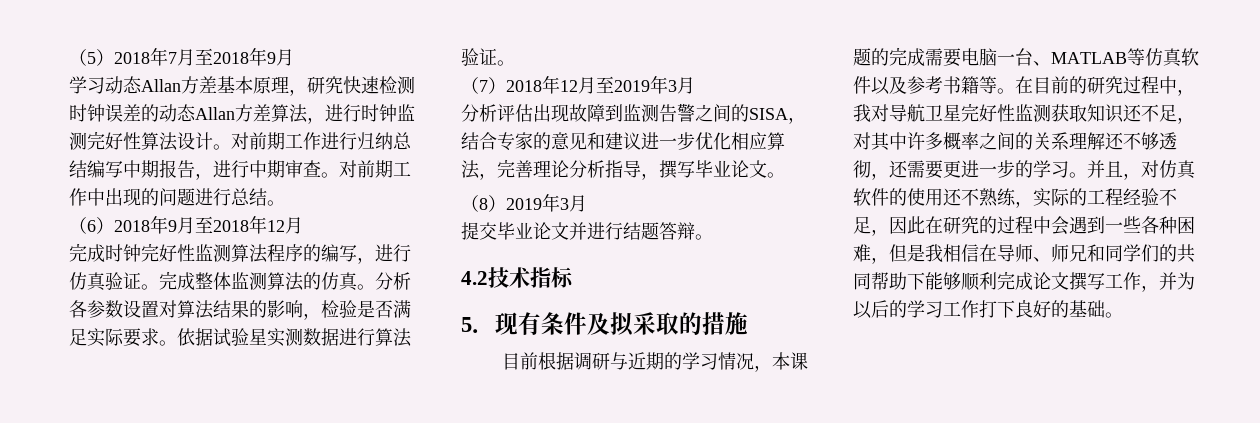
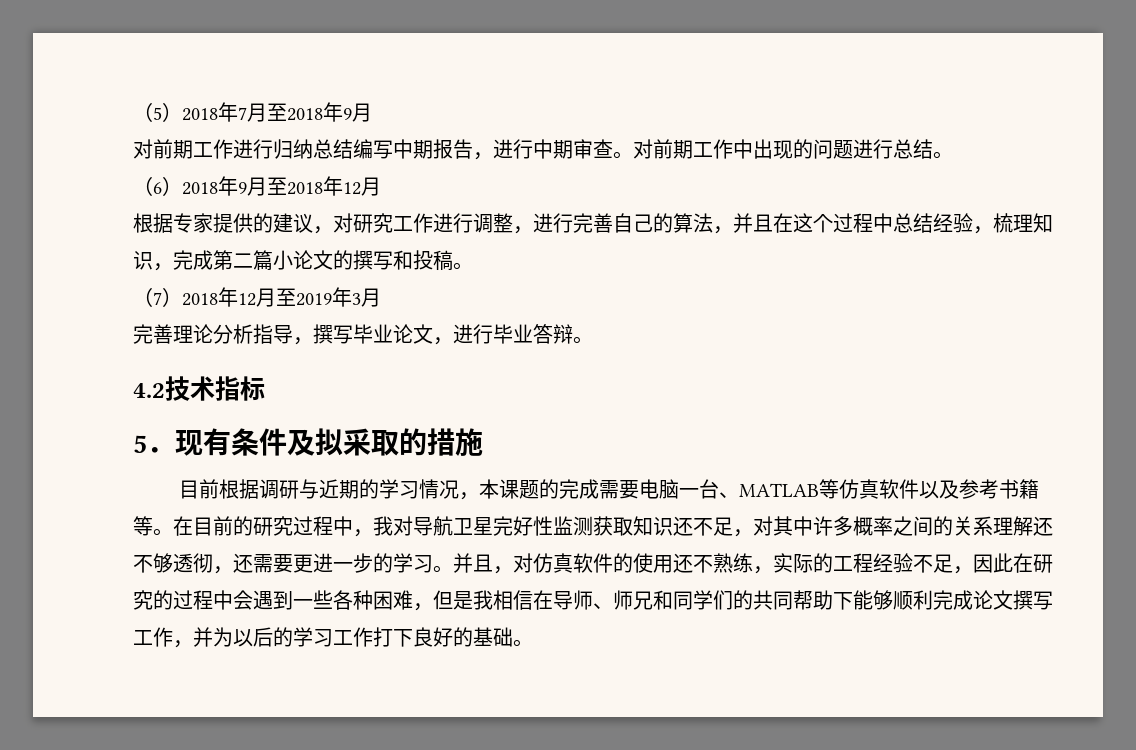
- 学习动态Allan方差基本原理，研究快速检测时钟误差的动态Allan方差算法，进行时钟监测完好性算法设计。
- 完成时钟完好性监测算法程序的编写，进行仿真验证。完成整体监测算法的仿真。分析各参数设置对算法结果的影响，检验是否满足实际要求。依据试验星实测数据进行算法验证。
+ 根据专家提供的建议，对研究工作进行调整，进行完善自己的算法，并且在这个过程中总结经验，梳理知识，完成第二篇小论文的撰写和投稿。
- 分析评估出现故障到监测告警之间的SISA，结合专家的意见和建议进一步优化相应算法，完善理论分析指导，撰写毕业论文。
- （8）2019年3月
- 提交毕业论文并进行结题答辩。
+ 完善理论分析指导，撰写毕业论文，进行毕业答辩。

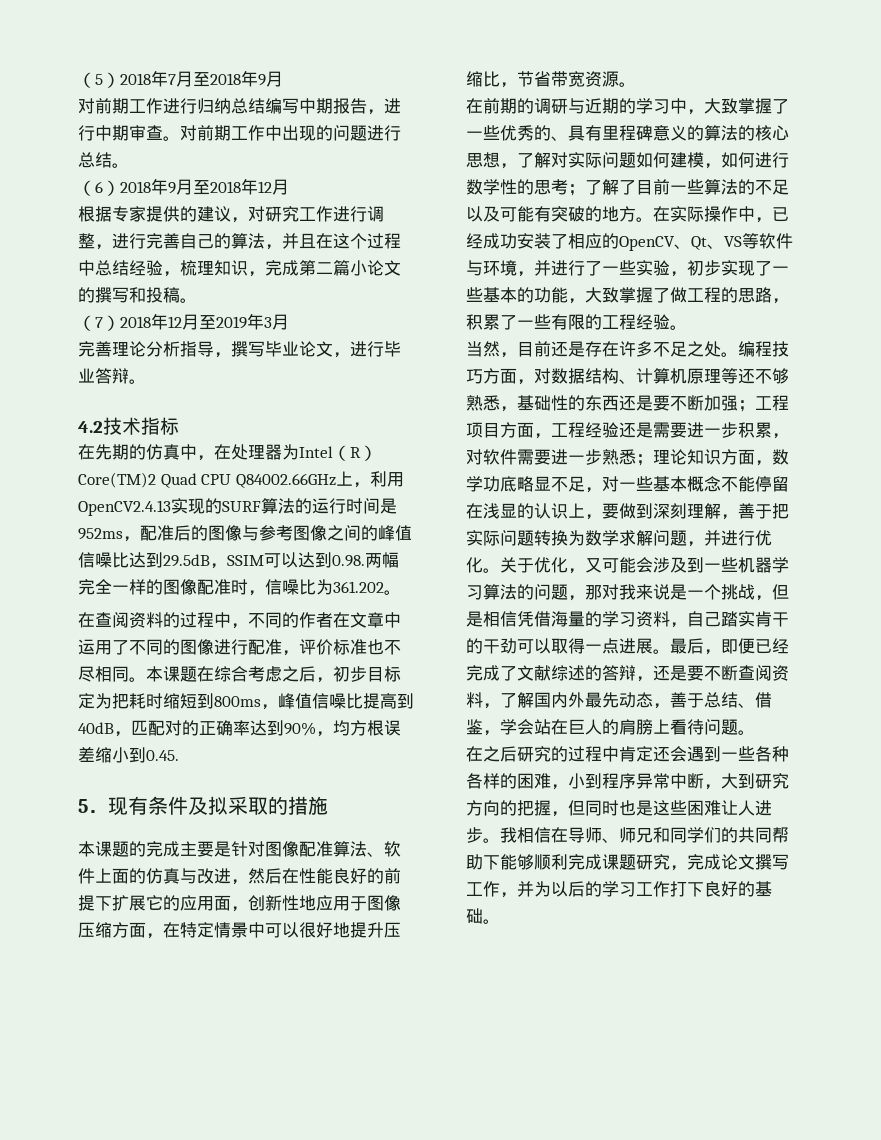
+ 在先期的仿真中，在处理器为Intel（R）Core(TM)2 Quad CPU Q84002.66GHz上，利用OpenCV2.4.13实现的SURF算法的运行时间是952ms，配准后的图像与参考图像之间的峰值信噪比达到29.5dB，SSIM可以达到0.98.两幅完全一样的图像配准时，信噪比为361.202。
+ 在查阅资料的过程中，不同的作者在文章中运用了不同的图像进行配准，评价标准也不尽相同。本课题在综合考虑之后，初步目标定为把耗时缩短到800ms，峰值信噪比提高到40dB，匹配对的正确率达到90%，均方根误差缩小到0.45.
- 目前根据调研与近期的学习情况，本课题的完成需要电脑一台、MATLAB等仿真软件以及参考书籍等。在目前的研究过程中，我对导航卫星完好性监测获取知识还不足，对其中许多概率之间的关系理解还不够透彻，还需要更进一步的学习。并且，对仿真软件的使用还不熟练，实际的工程经验不足，因此在研究的过程中会遇到一些各种困难，但是我相信在导师、师兄和同学们的共同帮助下能够顺利完成论文撰写工作，并为以后的学习工作打下良好的基础。
+ 本课题的完成主要是针对图像配准算法、软件上面的仿真与改进，然后在性能良好的前提下扩展它的应用面，创新性地应用于图像压缩方面，在特定情景中可以很好地提升压缩比，节省带宽资源。
+ 在前期的调研与近期的学习中，大致掌握了一些优秀的、具有里程碑意义的算法的核心思想，了解对实际问题如何建模，如何进行数学性的思考；了解了目前一些算法的不足以及可能有突破的地方。在实际操作中，已经成功安装了相应的OpenCV、Qt、VS等软件与环境，并进行了一些实验，初步实现了一些基本的功能，大致掌握了做工程的思路，积累了一些有限的工程经验。
+ 当然，目前还是存在许多不足之处。编程技巧方面，对数据结构、计算机原理等还不够熟悉，基础性的东西还是要不断加强；工程项目方面，工程经验还是需要进一步积累，对软件需要进一步熟悉；理论知识方面，数学功底略显不足，对一些基本概念不能停留在浅显的认识上，要做到深刻理解，善于把实际问题转换为数学求解问题，并进行优化。关于优化，又可能会涉及到一些机器学习算法的问题，那对我来说是一个挑战，但是相信凭借海量的学习资料，自己踏实肯干的干劲可以取得一点进展。最后，即便已经完成了文献综述的答辩，还是要不断查阅资料，了解国内外最先动态，善于总结、借鉴，学会站在巨人的肩膀上看待问题。
+ 在之后研究的过程中肯定还会遇到一些各种各样的困难，小到程序异常中断，大到研究方向的把握，但同时也是这些困难让人进步。我相信在导师、师兄和同学们的共同帮助下能够顺利完成课题研究，完成论文撰写工作，并为以后的学习工作打下良好的基础。

